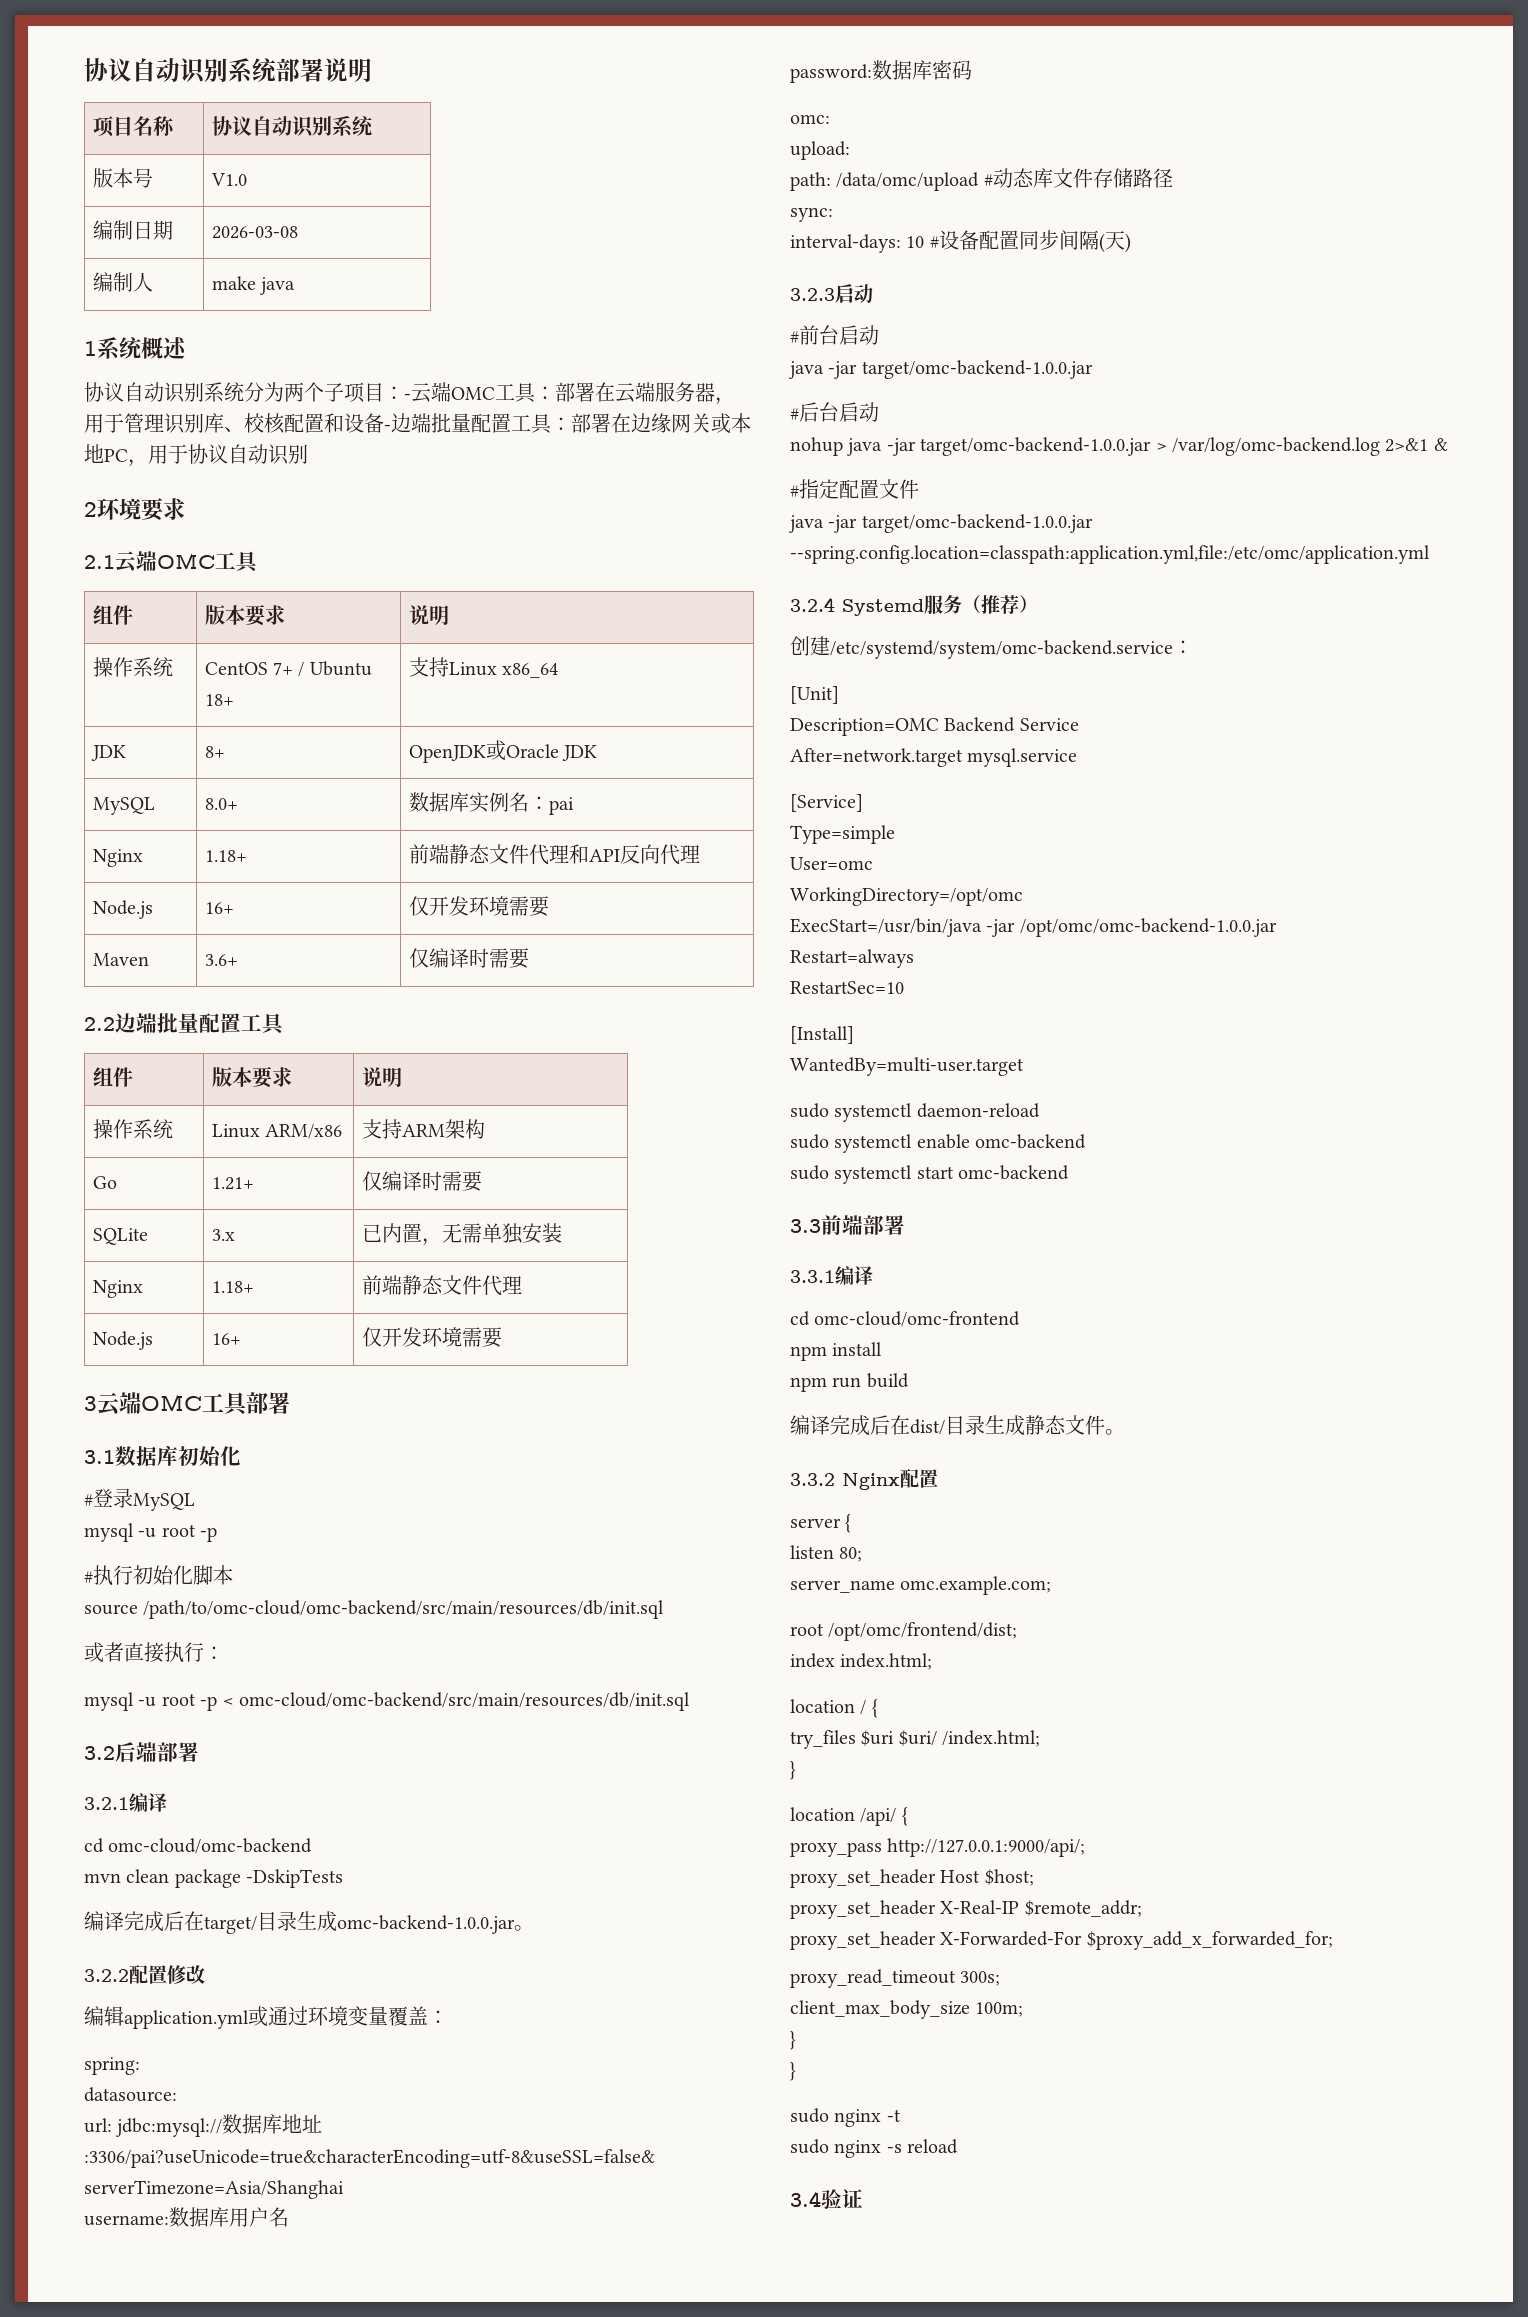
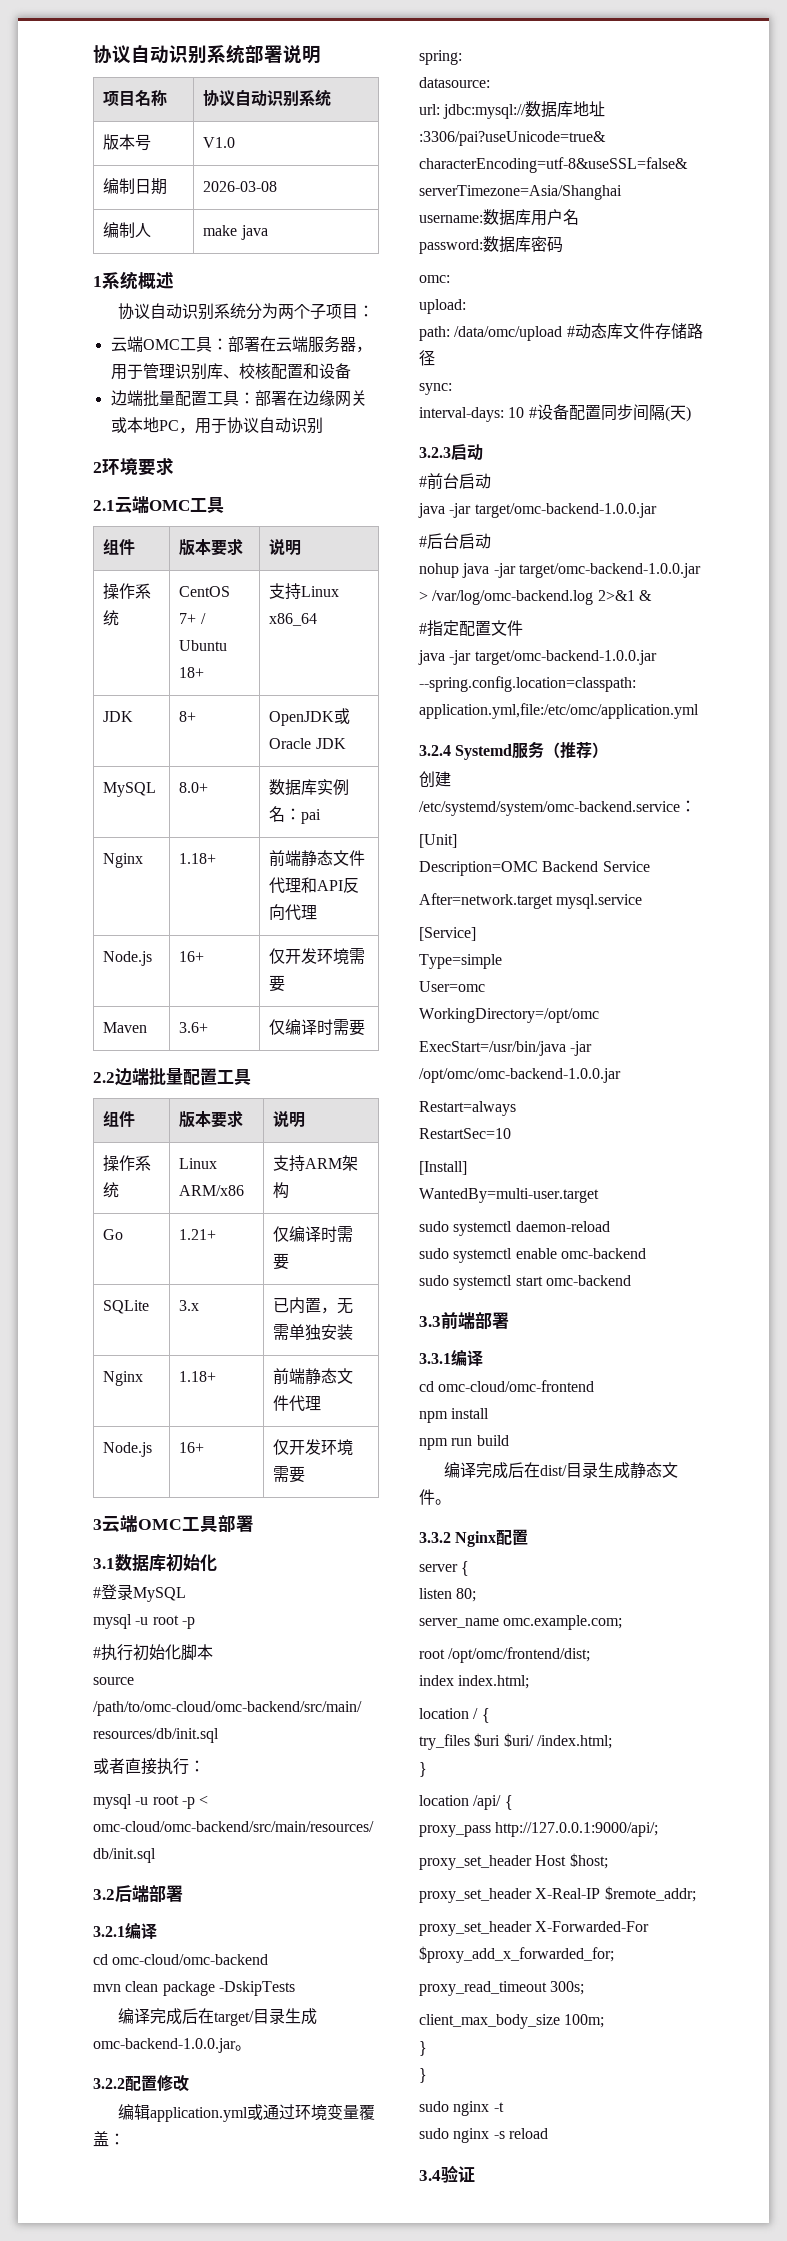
- 协议自动识别系统分为两个子项目：-云端OMC工具：部署在云端服务器，用于管理识别库、校核配置和设备-边端批量配置工具：部署在边缘网关或本地PC，用于协议自动识别
+ 协议自动识别系统分为两个子项目：
+ 云端OMC工具：部署在云端服务器，用于管理识别库、校核配置和设备
+ 边端批量配置工具：部署在边缘网关或本地PC，用于协议自动识别

